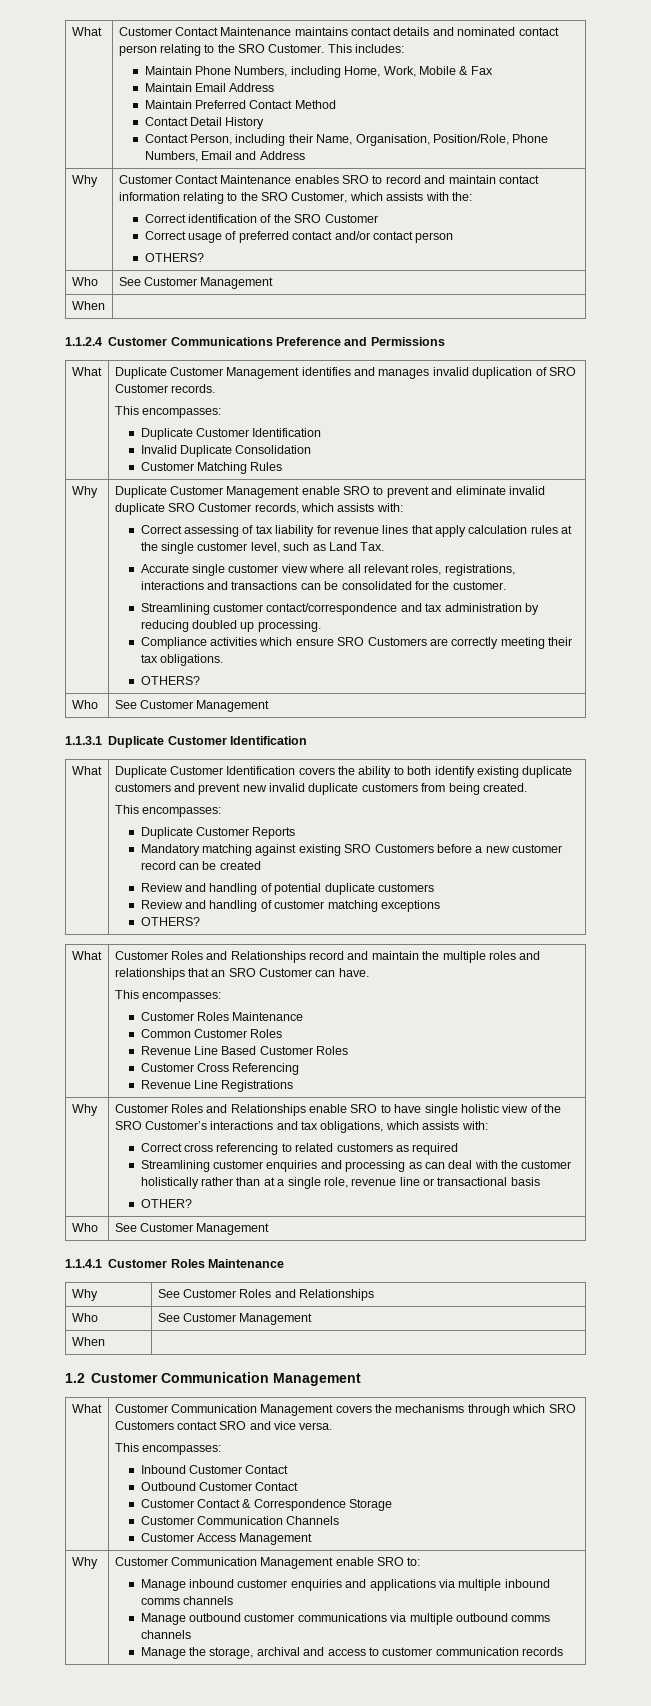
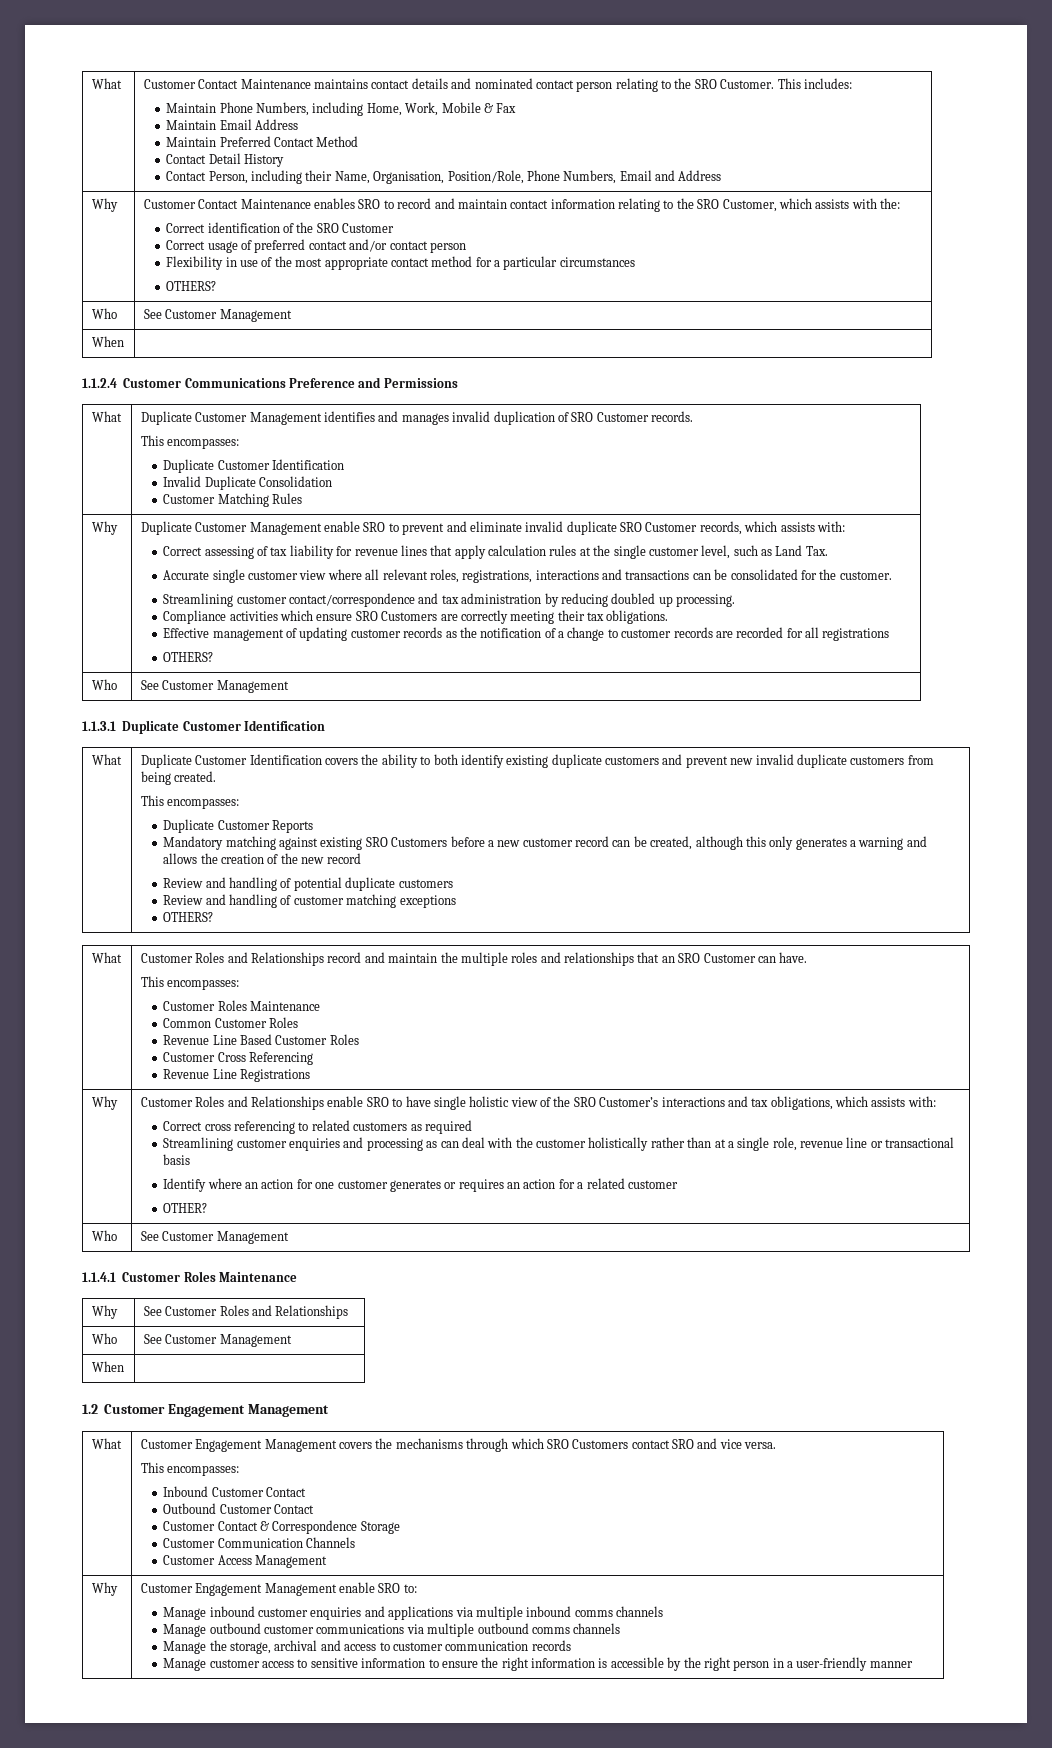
+ Flexibility in use of the most appropriate contact method for a particular circumstances
+ Effective management of updating customer records as the notification of a change to customer records are recorded for all registrations
- Mandatory matching against existing SRO Customers before a new customer record can be created
+ Mandatory matching against existing SRO Customers before a new customer record can be created, although this only generates a warning and allows the creation of the new record
+ Identify where an action for one customer generates or requires an action for a related customer
- 1.2 Customer Communication Management
+ 1.2 Customer Engagement Management
- What | Customer Communication Management covers the mechanisms through which SRO Customers contact SRO and vice versa.
+ What | Customer Engagement Management covers the mechanisms through which SRO Customers contact SRO and vice versa.
- Customer Communication Management enable SRO to:
+ Customer Engagement Management enable SRO to:
+ Manage customer access to sensitive information to ensure the right information is accessible by the right person in a user-friendly manner

